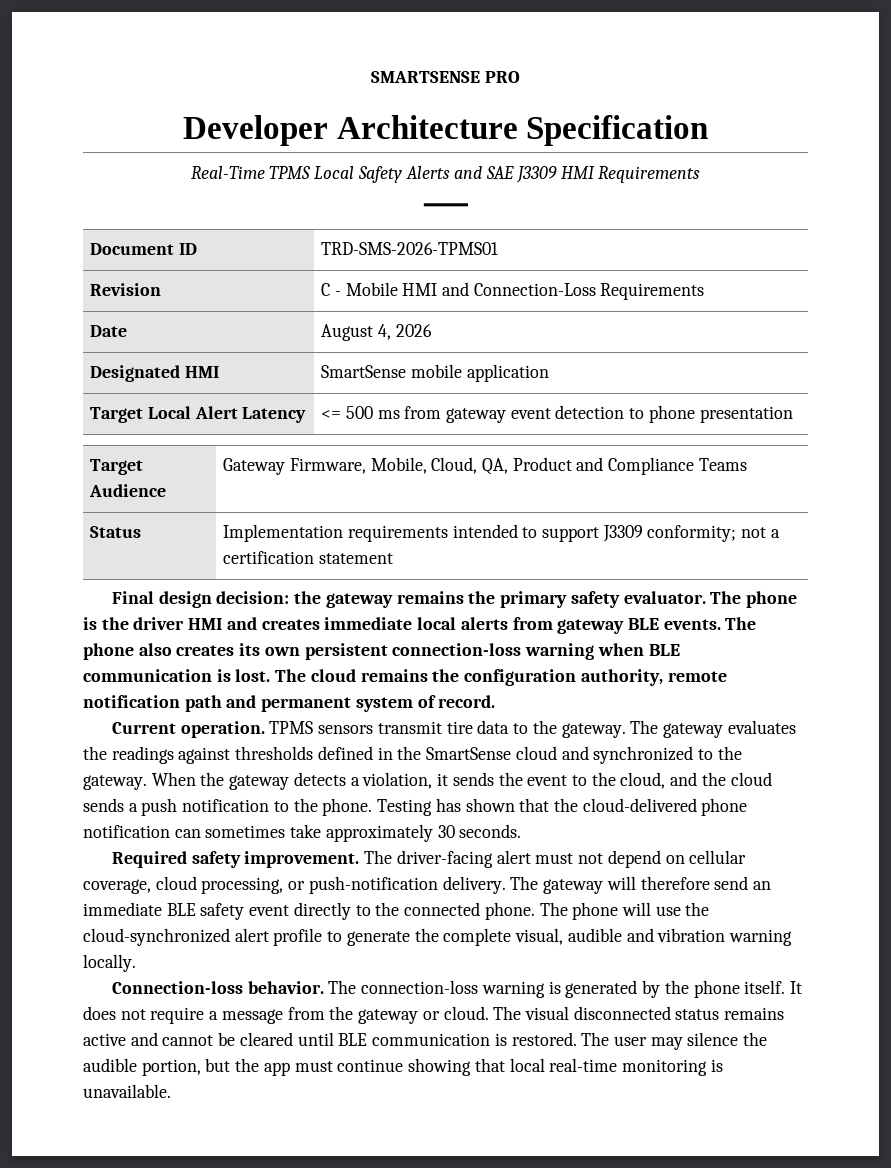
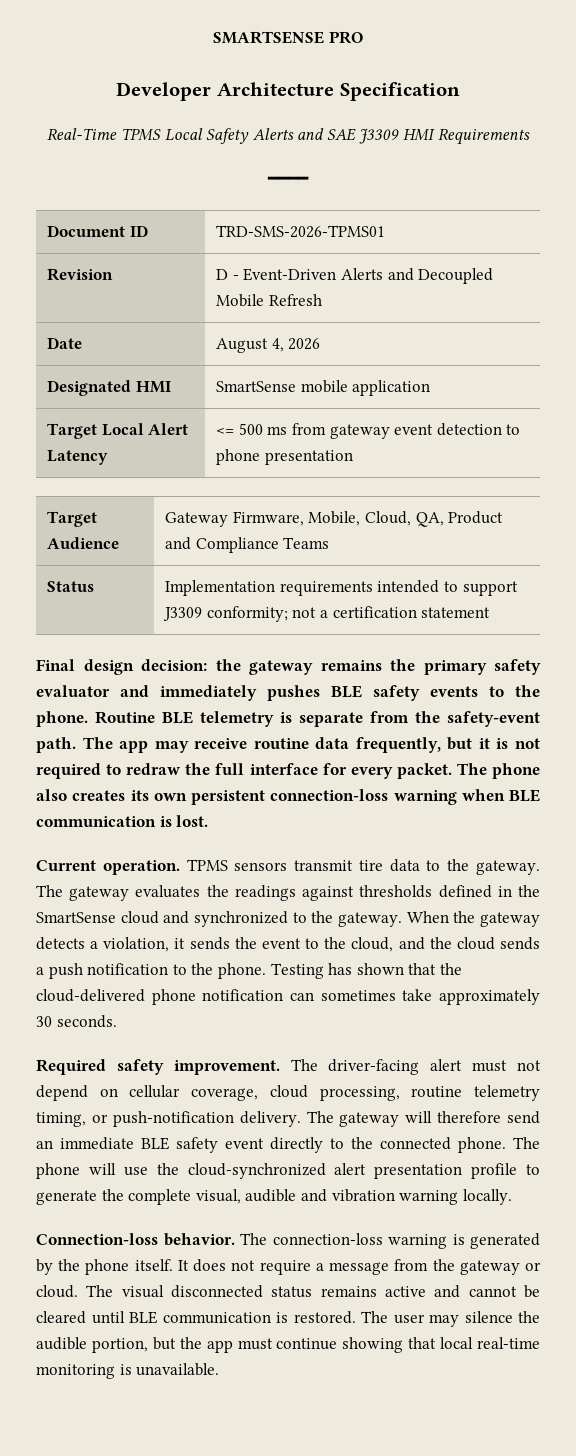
- Revision | C - Mobile HMI and Connection-Loss Requirements
+ Revision | D - Event-Driven Alerts and Decoupled Mobile Refresh
- Final design decision: the gateway remains the primary safety evaluator. The phone is the driver HMI and creates immediate local alerts from gateway BLE events.
+ Final design decision: the gateway remains the primary safety evaluator and immediately pushes BLE safety events to the phone. Routine BLE telemetry is separate from the safety-event path. The app may receive routine data frequently, but it is not required to redraw the full interface for every packet.
- The cloud remains the configuration authority, remote notification path and permanent system of record.
- The driver-facing alert must not depend on cellular coverage, cloud processing, or push-notification delivery.
+ The driver-facing alert must not depend on cellular coverage, cloud processing, routine telemetry timing, or push-notification delivery.
- The phone will use the cloud-synchronized alert profile to generate the complete visual, audible and vibration warning locally.
+ The phone will use the cloud-synchronized alert presentation profile to generate the complete visual, audible and vibration warning locally.

